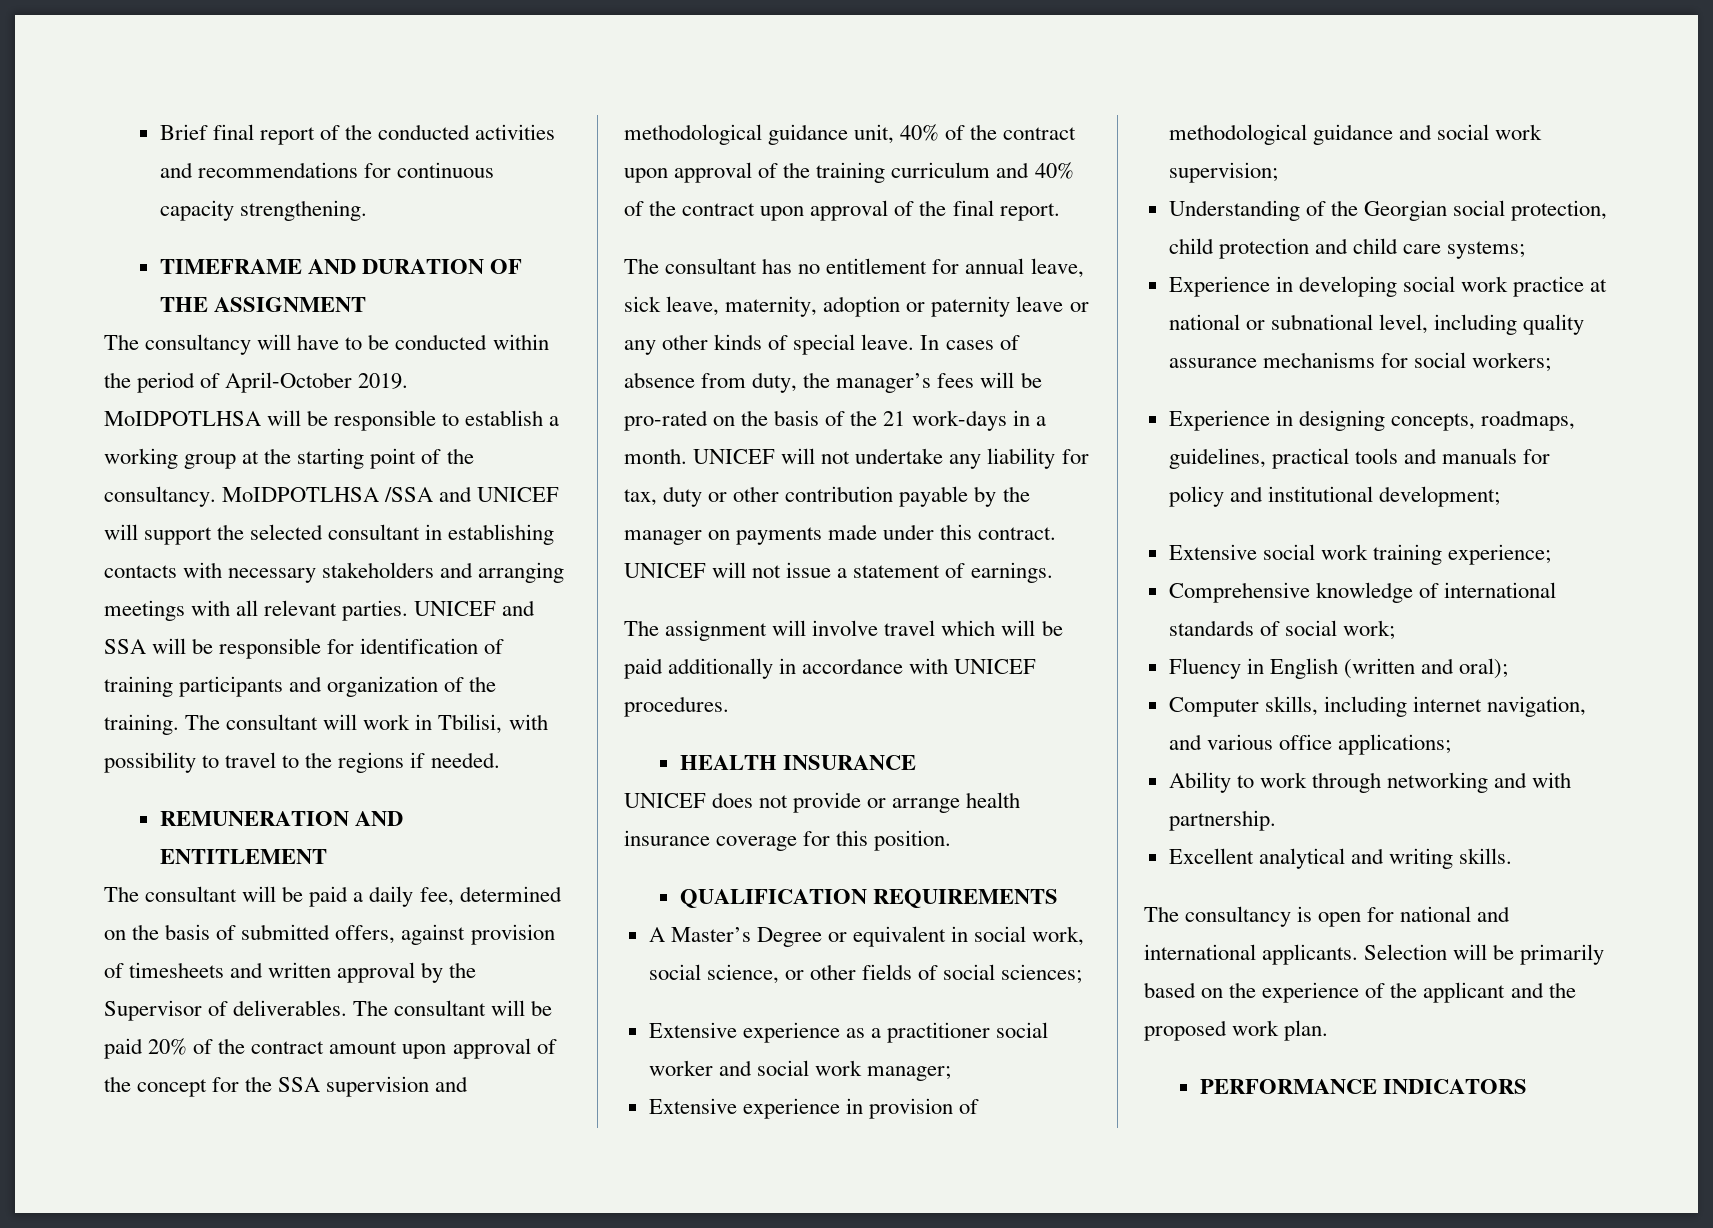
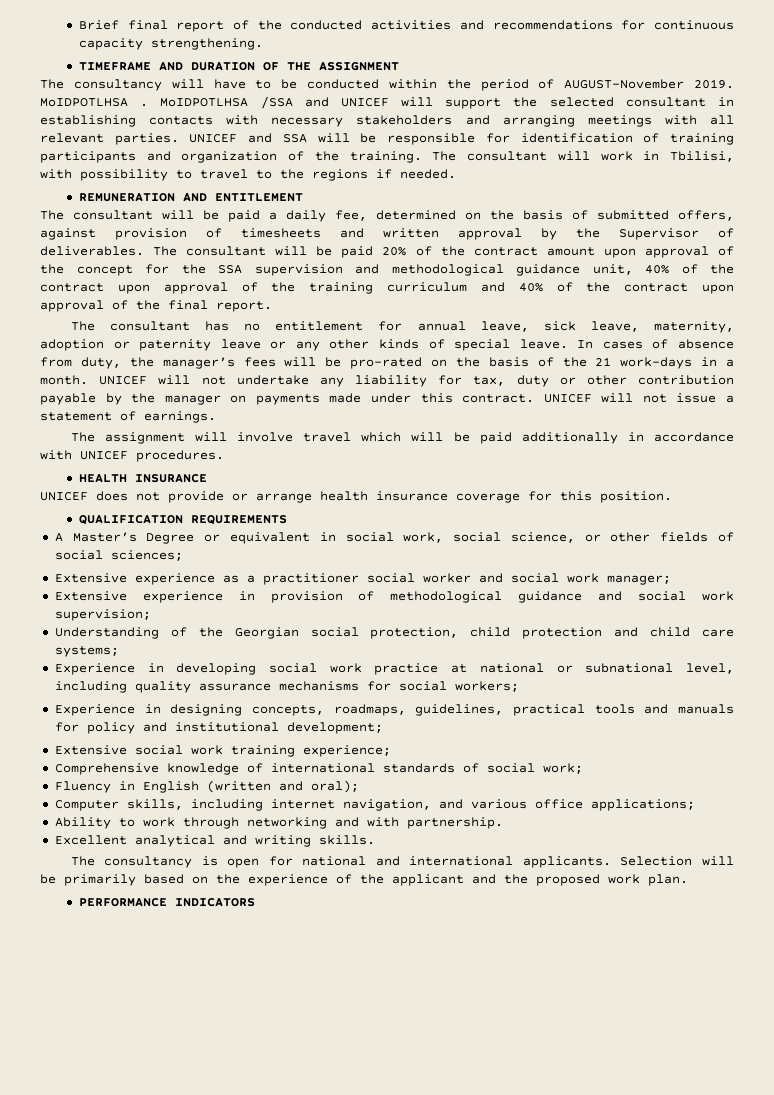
- The consultancy will have to be conducted within the period of April-October 2019.
+ The consultancy will have to be conducted within the period of AUGUST-November 2019.
- MoIDPOTLHSA will be responsible to establish a working group at the starting point of the consultancy.
+ MoIDPOTLHSA .

